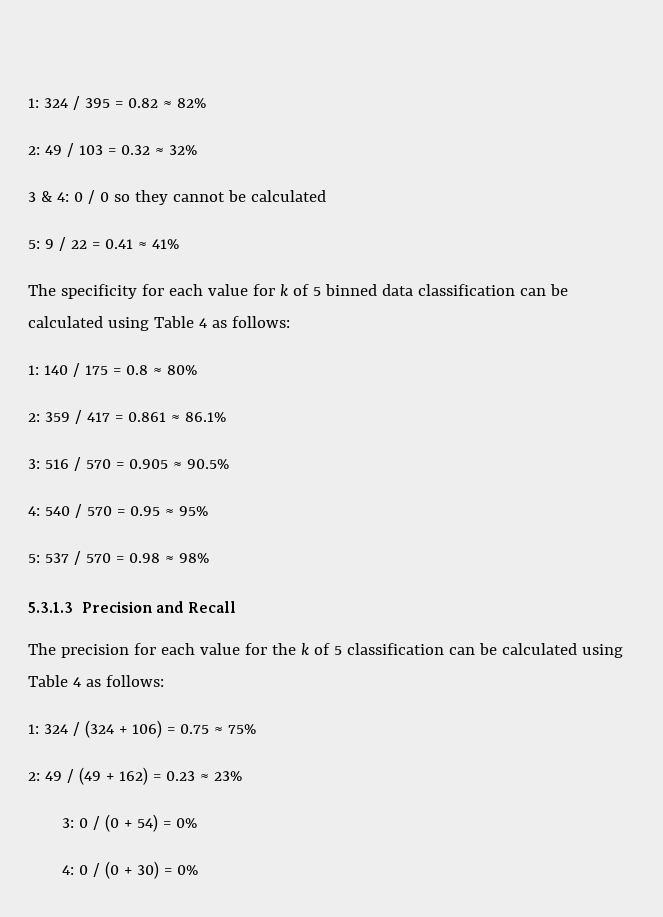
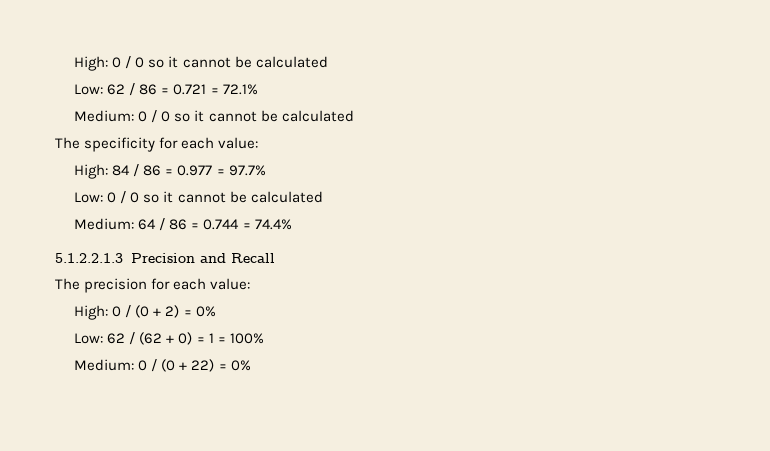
- 1: 324 / 395 = 0.82 ≈ 82%
- 2: 49 / 103 = 0.32 ≈ 32%
- 3 & 4: 0 / 0 so they cannot be calculated
- 5: 9 / 22 = 0.41 ≈ 41%
- The specificity for each value for k of 5 binned data classification can be calculated using Table 4 as follows:
- 1: 140 / 175 = 0.8 ≈ 80%
- 2: 359 / 417 = 0.861 ≈ 86.1%
- 3: 516 / 570 = 0.905 ≈ 90.5%
- 4: 540 / 570 = 0.95 ≈ 95%
- 5: 537 / 570 = 0.98 ≈ 98%
- 5.3.1.3 Precision and Recall
+ High: 0 / 0 so it cannot be calculated
+ Low: 62 / 86 = 0.721 = 72.1%
+ Medium: 0 / 0 so it cannot be calculated
+ The specificity for each value:
+ High: 84 / 86 = 0.977 = 97.7%
+ Low: 0 / 0 so it cannot be calculated
+ Medium: 64 / 86 = 0.744 = 74.4%
+ 5.1.2.2.1.3 Precision and Recall
- The precision for each value for the k of 5 classification can be calculated using Table 4 as follows:
- 1: 324 / (324 + 106) = 0.75 ≈ 75%
- 2: 49 / (49 + 162) = 0.23 ≈ 23%
- 3: 0 / (0 + 54) = 0%
+ The precision for each value:
+ High: 0 / (0 + 2) = 0%
- 4: 0 / (0 + 30) = 0%
+ Low: 62 / (62 + 0) = 1 = 100%
+ Medium: 0 / (0 + 22) = 0%

